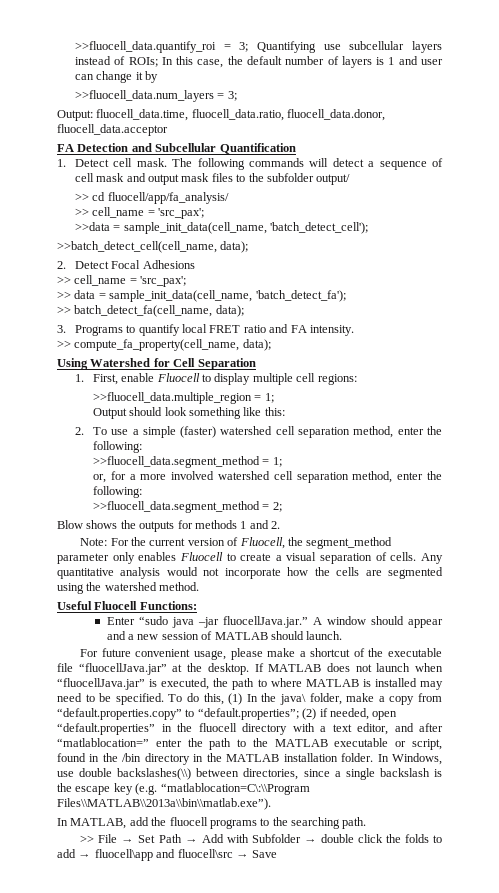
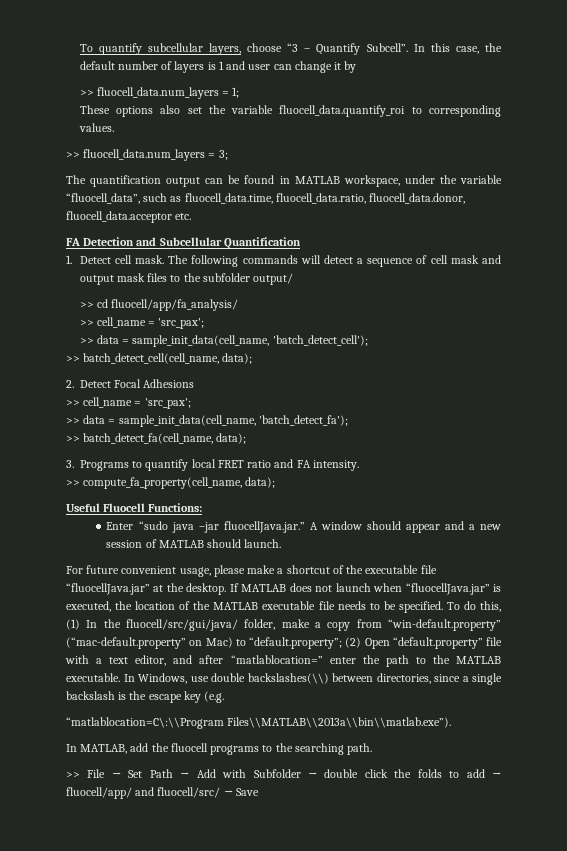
- >>fluocell_data.quantify_roi = 3; Quantifying use subcellular layers instead of ROIs; In this case, the default number of layers is 1 and user can change it by
+ To quantify subcellular layers, choose “3 – Quantify Subcell”. In this case, the default number of layers is 1 and user can change it by
- >>fluocell_data.num_layers = 3;
- Output: fluocell_data.time, fluocell_data.ratio, fluocell_data.donor, fluocell_data.acceptor
+ >> fluocell_data.num_layers = 1;
+ These options also set the variable fluocell_data.quantify_roi to corresponding values.
+ >> fluocell_data.num_layers = 3;
+ The quantification output can be found in MATLAB workspace, under the variable “fluocell_data”, such as fluocell_data.time, fluocell_data.ratio, fluocell_data.donor, fluocell_data.acceptor etc.
- >>data = sample_init_data(cell_name, 'batch_detect_cell');
+ >> data = sample_init_data(cell_name, 'batch_detect_cell');
- >>batch_detect_cell(cell_name, data);
+ >> batch_detect_cell(cell_name, data);
- Using Watershed for Cell Separation
- 1. First, enable Fluocell to display multiple cell regions:
- >>fluocell_data.multiple_region = 1;
- Output should look something like this:
- 2. To use a simple (faster) watershed cell separation method, enter the following:
- >>fluocell_data.segment_method = 1;
- or, for a more involved watershed cell separation method, enter the following:
- >>fluocell_data.segment_method = 2;
- Blow shows the outputs for methods 1 and 2.
- Note: For the current version of Fluocell, the segment_method parameter only enables Fluocell to create a visual separation of cells. Any quantitative analysis would not incorporate how the cells are segmented using the watershed method.
- If MATLAB does not launch when “fluocellJava.jar” is executed, the path to where MATLAB is installed may need to be specified.
+ If MATLAB does not launch when “fluocellJava.jar” is executed, the location of the MATLAB executable file needs to be specified.
- To do this, (1) In the java\ folder, make a copy from “default.properties.copy” to “default.properties”; (2) if needed, open “default.properties” in the fluocell directory with a text editor, and after “matlablocation=” enter the path to the MATLAB executable or script, found in the /bin directory in the MATLAB installation folder.
+ To do this, (1) In the fluocell/src/gui/java/ folder, make a copy from “win-default.property” (“mac-default.property” on Mac) to “default.property”; (2) Open “default.property” file with a text editor, and after “matlablocation=” enter the path to the MATLAB executable.
- In Windows, use double backslashes(\\) between directories, since a single backslash is the escape key (e.g. “matlablocation=C\:\\Program Files\\MATLAB\\2013a\\bin\\matlab.exe”).
+ In Windows, use double backslashes(\\) between directories, since a single backslash is the escape key (e.g.
+ “matlablocation=C\:\\Program Files\\MATLAB\\2013a\\bin\\matlab.exe”).
- >> File → Set Path → Add with Subfolder → double click the folds to add → fluocell\app and fluocell\src → Save
+ >> File → Set Path → Add with Subfolder → double click the folds to add → fluocell/app/ and fluocell/src/ → Save

